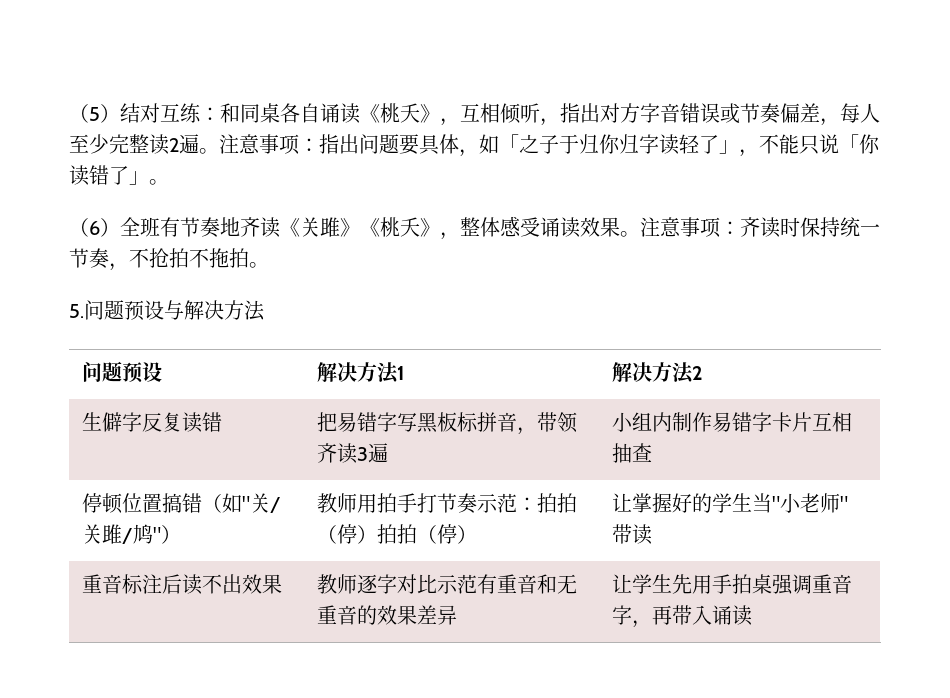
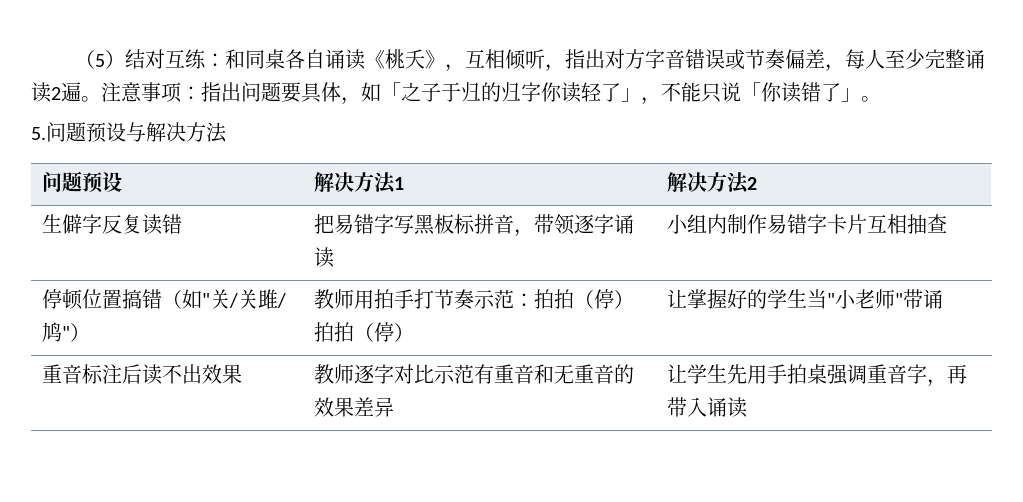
- （5）结对互练：和同桌各自诵读《桃夭》，互相倾听，指出对方字音错误或节奏偏差，每人至少完整读2遍。
+ （5）结对互练：和同桌各自诵读《桃夭》，互相倾听，指出对方字音错误或节奏偏差，每人至少完整诵读2遍。
- 注意事项：指出问题要具体，如「之子于归你归字读轻了」，不能只说「你读错了」。
+ 注意事项：指出问题要具体，如「之子于归的归字你读轻了」，不能只说「你读错了」。
- （6）全班有节奏地齐读《关雎》《桃夭》，整体感受诵读效果。注意事项：齐读时保持统一节奏，不抢拍不拖拍。
- 生僻字反复读错 | 把易错字写黑板标拼音，带领齐读3遍 | 小组内制作易错字卡片互相抽查
+ 生僻字反复读错 | 把易错字写黑板标拼音，带领逐字诵读 | 小组内制作易错字卡片互相抽查
- 停顿位置搞错（如"关/关雎/鸠"） | 教师用拍手打节奏示范：拍拍（停）拍拍（停） | 让掌握好的学生当"小老师"带读
+ 停顿位置搞错（如"关/关雎/鸠"） | 教师用拍手打节奏示范：拍拍（停）拍拍（停） | 让掌握好的学生当"小老师"带诵

